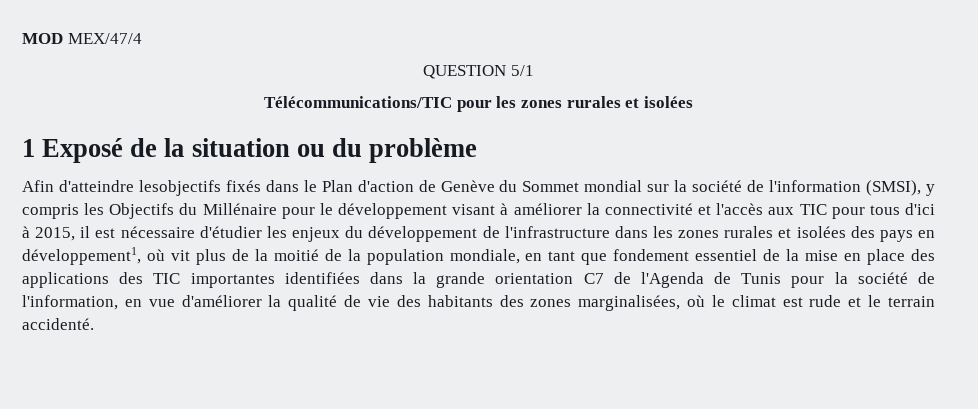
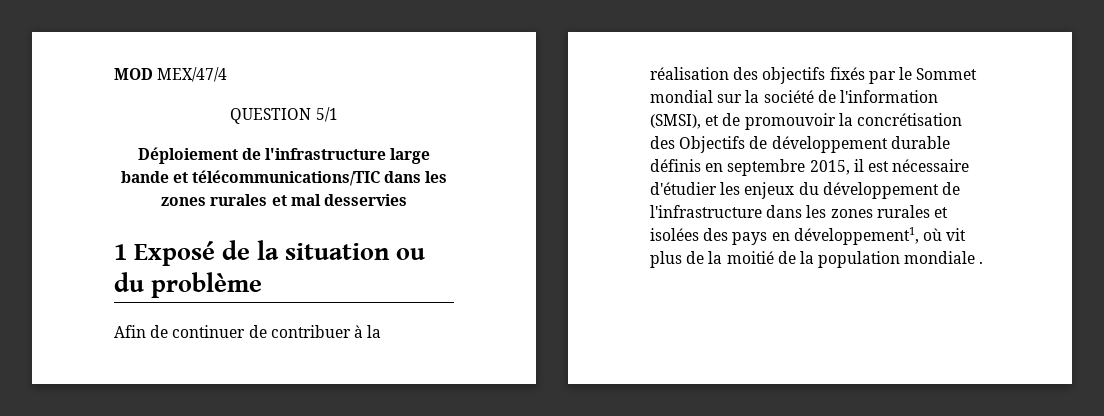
- Télécommunications/TIC pour les zones rurales et isolées
+ Déploiement de l'infrastructure large bande et télécommunications/TIC dans les zones rurales et mal desservies
- Afin d'atteindre lesobjectifs fixés dans le Plan d'action de Genève du Sommet mondial sur la société de l'information (SMSI), y compris les Objectifs du Millénaire pour le développement visant à améliorer la connectivité et l'accès aux TIC pour tous d'ici à 2015, il est nécessaire d'étudier les enjeux du développement de l'infrastructure dans les zones rurales et isolées des pays en développement1, où vit plus de la moitié de la population mondiale, en tant que fondement essentiel de la mise en place des applications des TIC importantes identifiées dans la grande orientation C7 de l'Agenda de Tunis pour la société de l'information, en vue d'améliorer la qualité de vie des habitants des zones marginalisées, où le climat est rude et le terrain accidenté.
+ Afin de continuer de contribuer à la réalisation des objectifs fixés par le Sommet mondial sur la société de l'information (SMSI), et de promouvoir la concrétisation des Objectifs de développement durable définis en septembre 2015, il est nécessaire d'étudier les enjeux du développement de l'infrastructure dans les zones rurales et isolées des pays en développement1, où vit plus de la moitié de la population mondiale .

